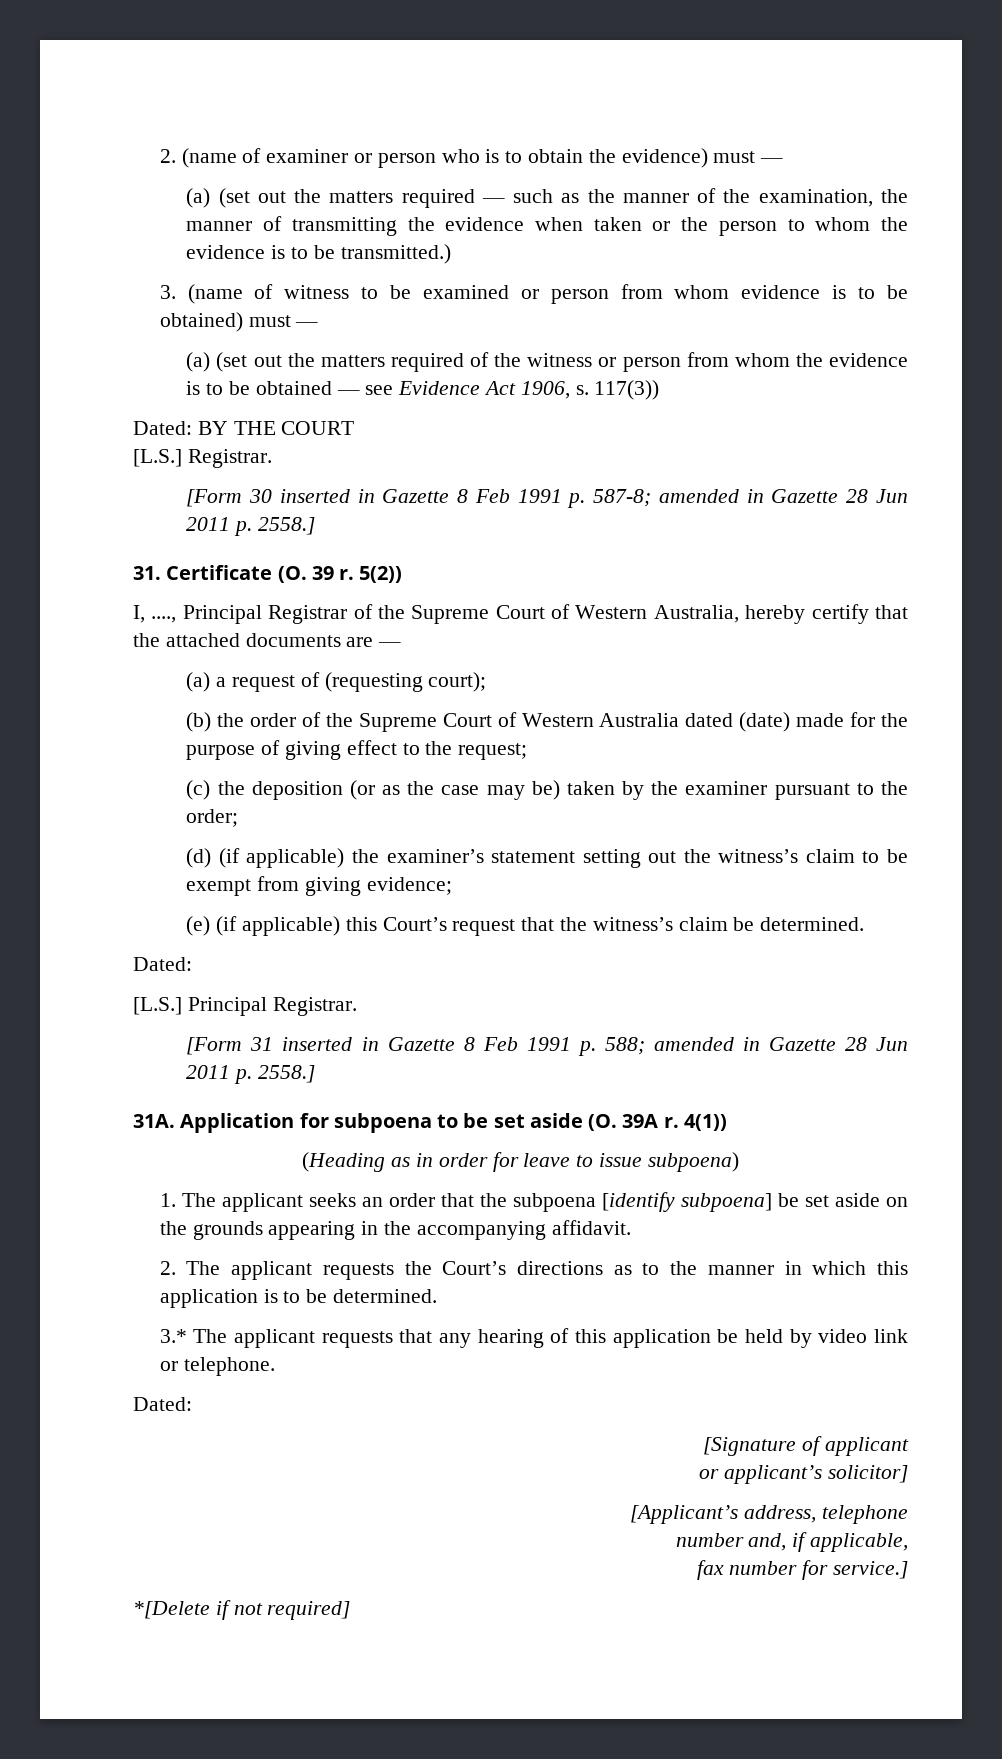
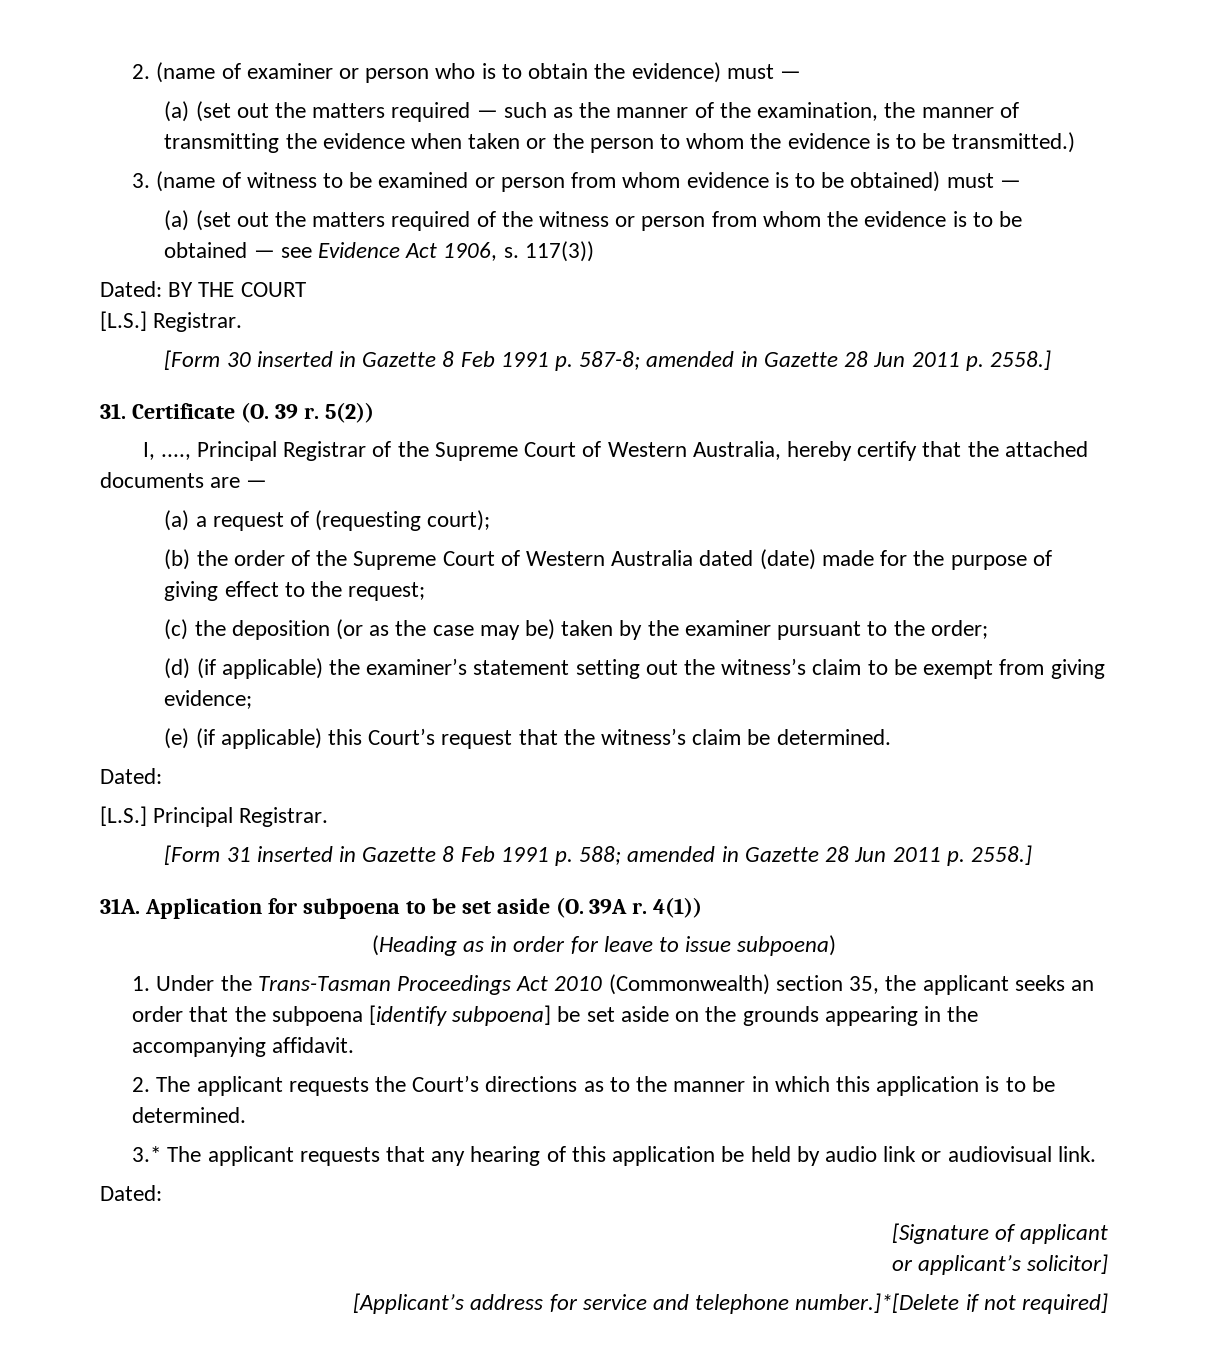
- 1. The applicant seeks an order that the subpoena [identify subpoena] be set aside on the grounds appearing in the accompanying affidavit.
+ 1. Under the Trans-Tasman Proceedings Act 2010 (Commonwealth) section 35, the applicant seeks an order that the subpoena [identify subpoena] be set aside on the grounds appearing in the accompanying affidavit.
- 3.* The applicant requests that any hearing of this application be held by video link or telephone.
+ 3.* The applicant requests that any hearing of this application be held by audio link or audiovisual link.
- [Applicant’s address, telephone
- number and, if applicable,
- fax number for service.]
- *[Delete if not required]
+ [Applicant’s address for service and telephone number.]*[Delete if not required]

